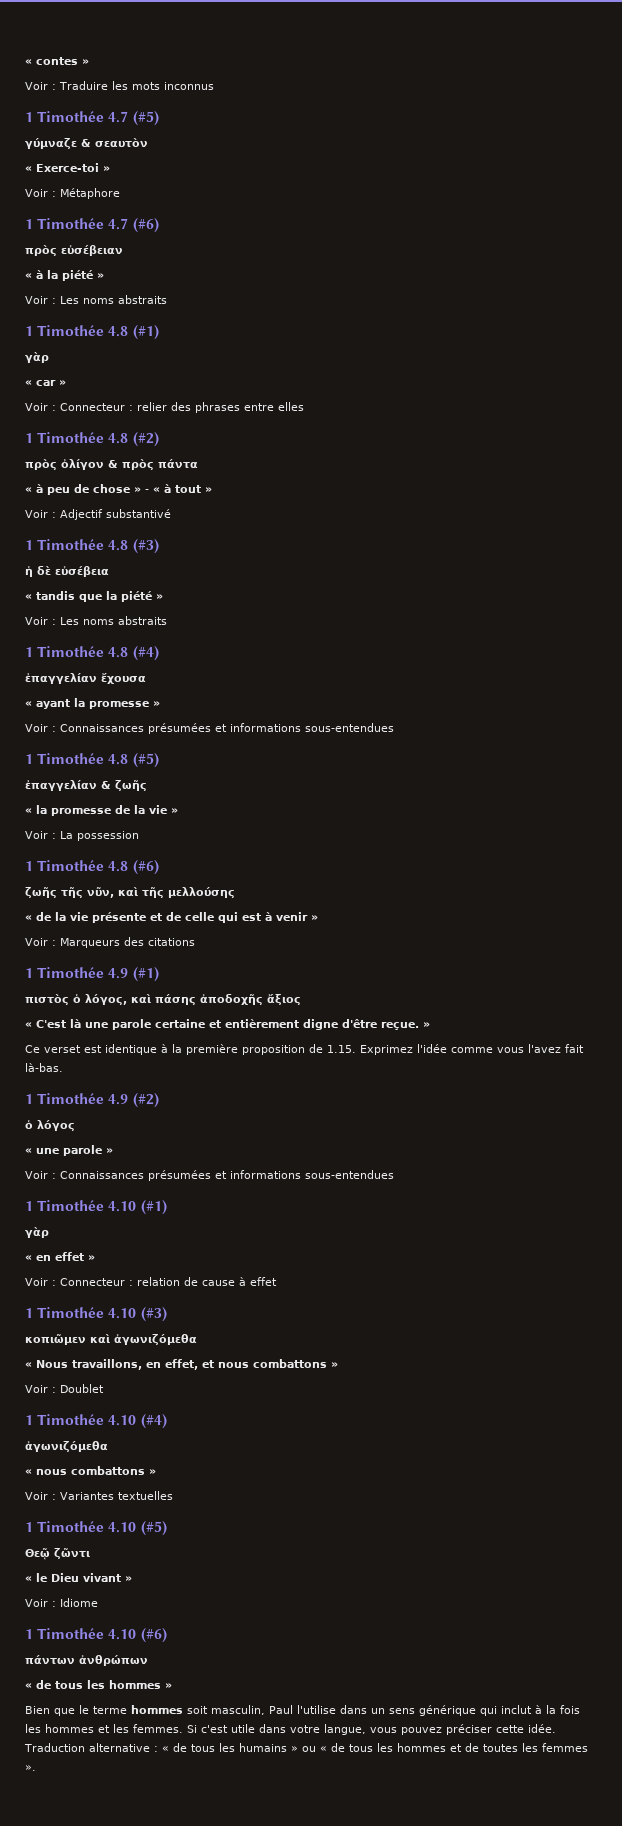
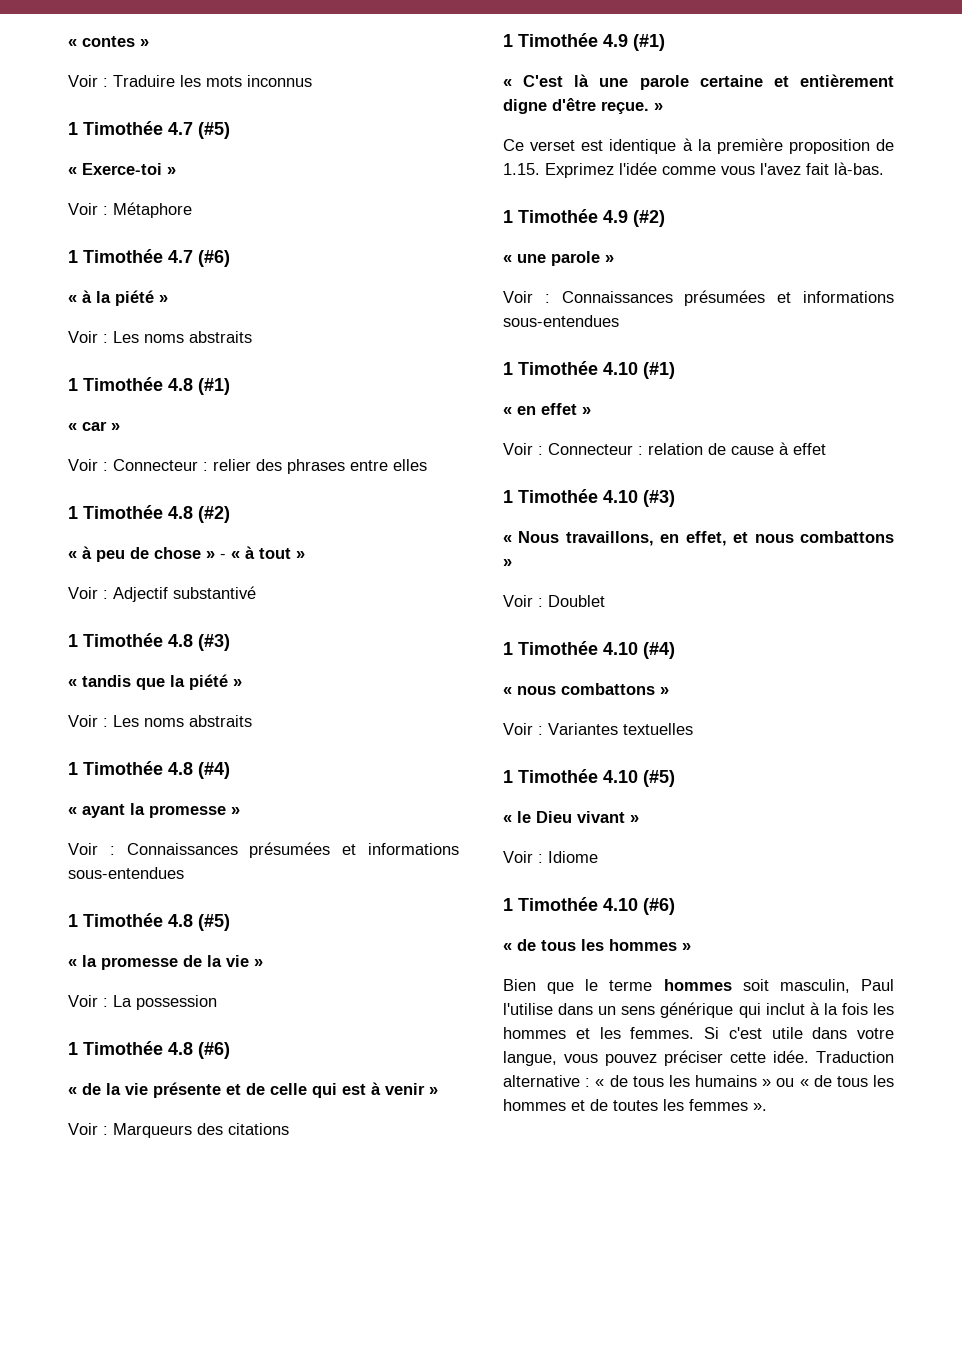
- γύμναζε & σεαυτὸν
- πρὸς εὐσέβειαν
  1 Timothée 4.8 (#1)
- γὰρ
- πρὸς ὀλίγον & πρὸς πάντα
- ἡ δὲ εὐσέβεια
- ἐπαγγελίαν ἔχουσα
- ἐπαγγελίαν & ζωῆς
- ζωῆς τῆς νῦν, καὶ τῆς μελλούσης
- πιστὸς ὁ λόγος, καὶ πάσης ἀποδοχῆς ἄξιος
- ὁ λόγος
  1 Timothée 4.10 (#1)
- γὰρ
- κοπιῶμεν καὶ ἀγωνιζόμεθα
  1 Timothée 4.10 (#4)
- ἀγωνιζόμεθα
- Θεῷ ζῶντι
- πάντων ἀνθρώπων

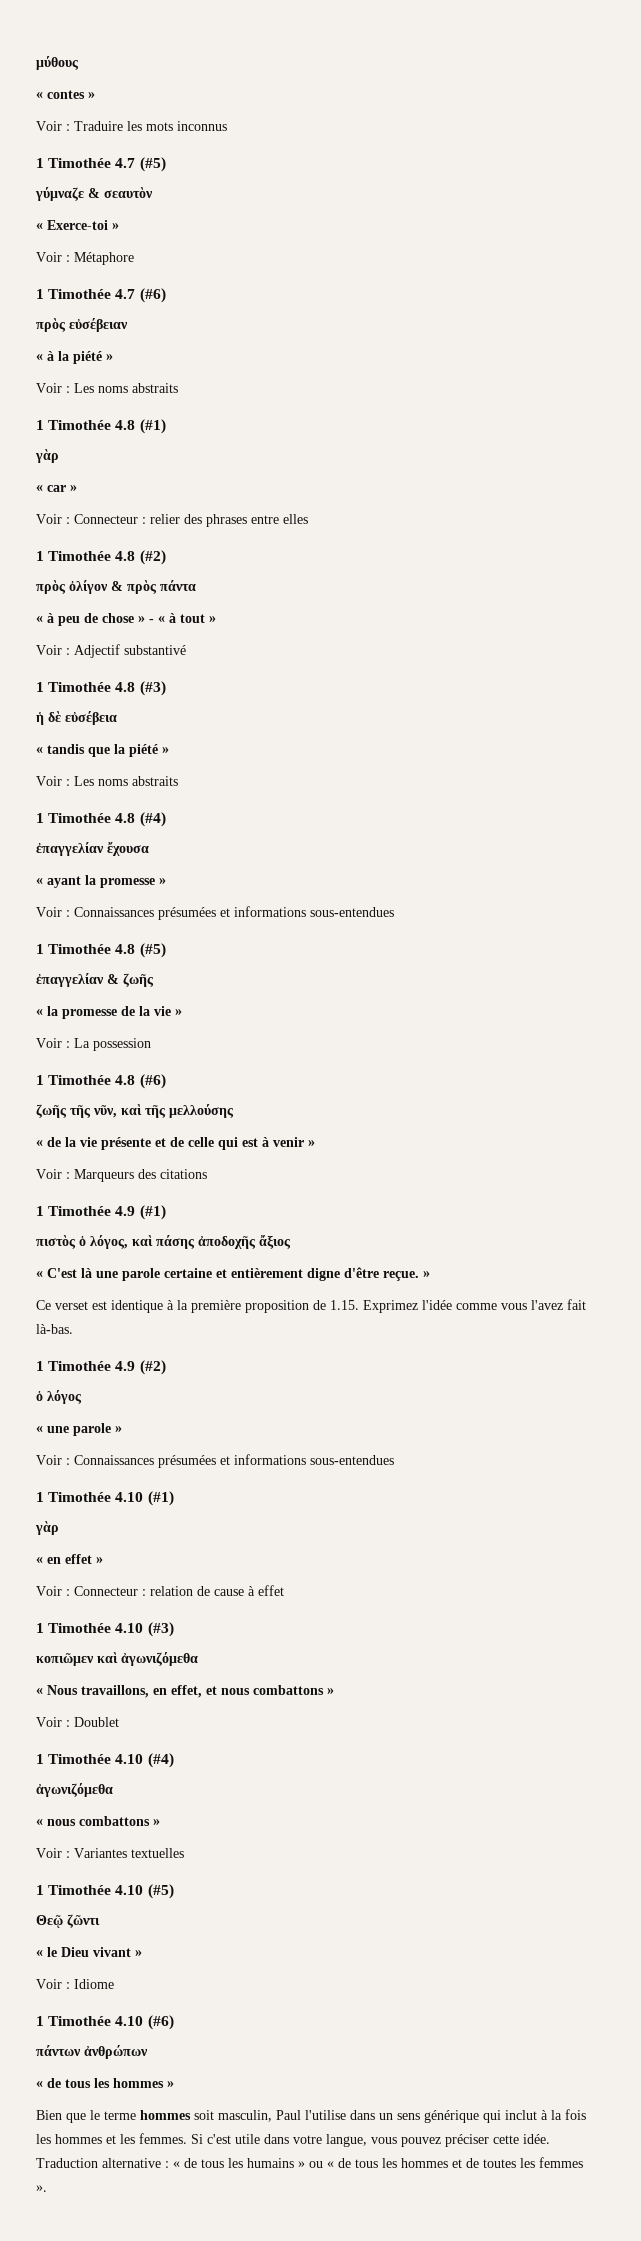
+ μύθους
+ γύμναζε & σεαυτὸν
+ πρὸς εὐσέβειαν
  1 Timothée 4.8 (#1)
+ γὰρ
+ πρὸς ὀλίγον & πρὸς πάντα
+ ἡ δὲ εὐσέβεια
+ ἐπαγγελίαν ἔχουσα
+ ἐπαγγελίαν & ζωῆς
+ ζωῆς τῆς νῦν, καὶ τῆς μελλούσης
+ πιστὸς ὁ λόγος, καὶ πάσης ἀποδοχῆς ἄξιος
+ ὁ λόγος
  1 Timothée 4.10 (#1)
+ γὰρ
+ κοπιῶμεν καὶ ἀγωνιζόμεθα
  1 Timothée 4.10 (#4)
+ ἀγωνιζόμεθα
+ Θεῷ ζῶντι
+ πάντων ἀνθρώπων

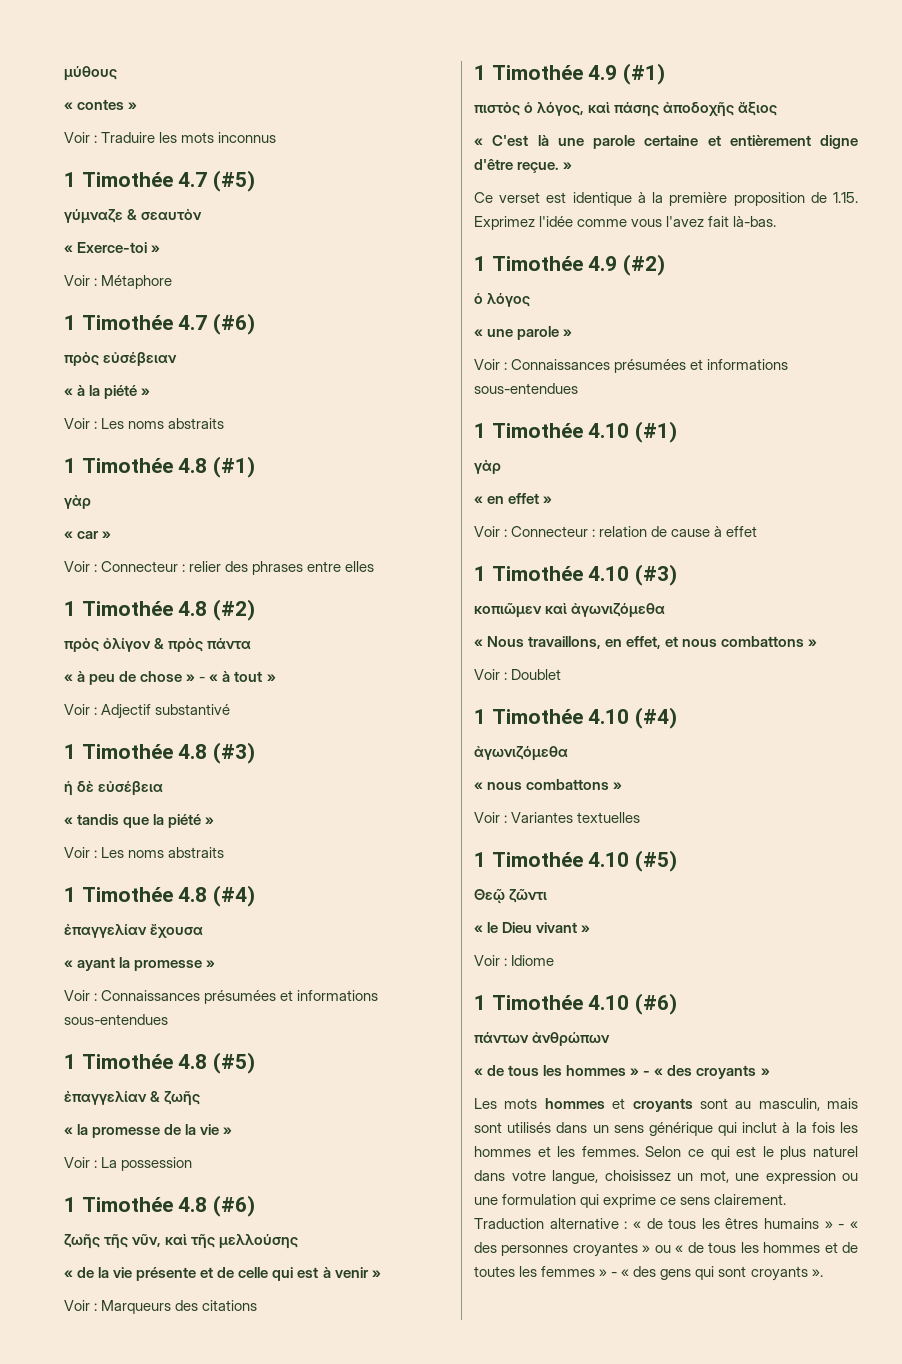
- « de tous les hommes »
- Bien que le terme hommes soit masculin, Paul l'utilise dans un sens générique qui inclut à la fois les hommes et les femmes.
+ « de tous les hommes » - « des croyants »
+ Les mots hommes et croyants sont au masculin, mais sont utilisés dans un sens générique qui inclut à la fois les hommes et les femmes.
- Si c'est utile dans votre langue, vous pouvez préciser cette idée.
+ Selon ce qui est le plus naturel dans votre langue, choisissez un mot, une expression ou une formulation qui exprime ce sens clairement.
- Traduction alternative : « de tous les humains » ou « de tous les hommes et de toutes les femmes ».
+ Traduction alternative : « de tous les êtres humains » - « des personnes croyantes » ou « de tous les hommes et de toutes les femmes » - « des gens qui sont croyants ».

